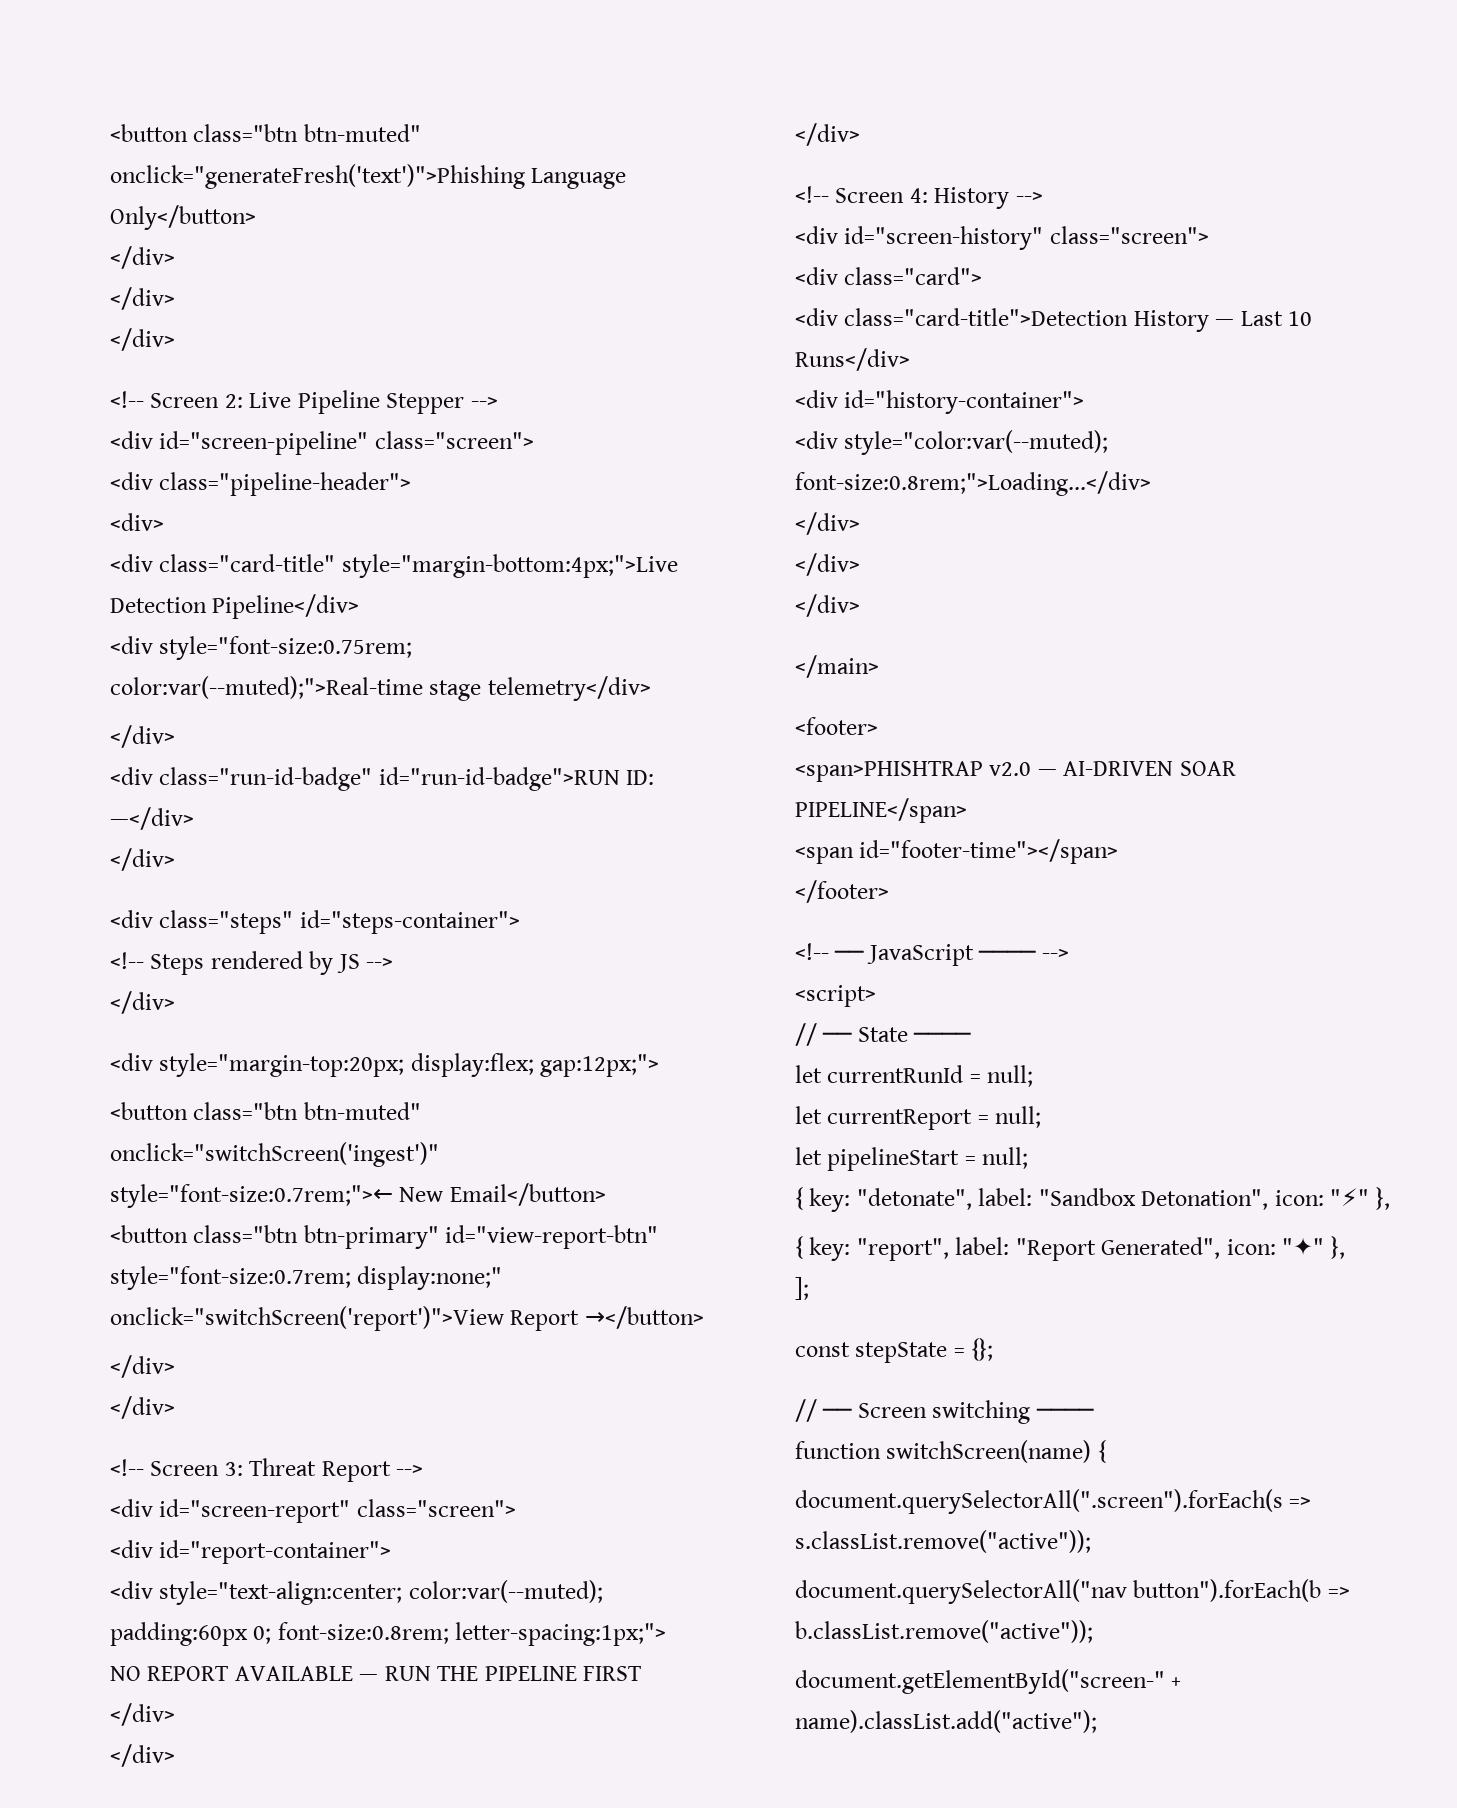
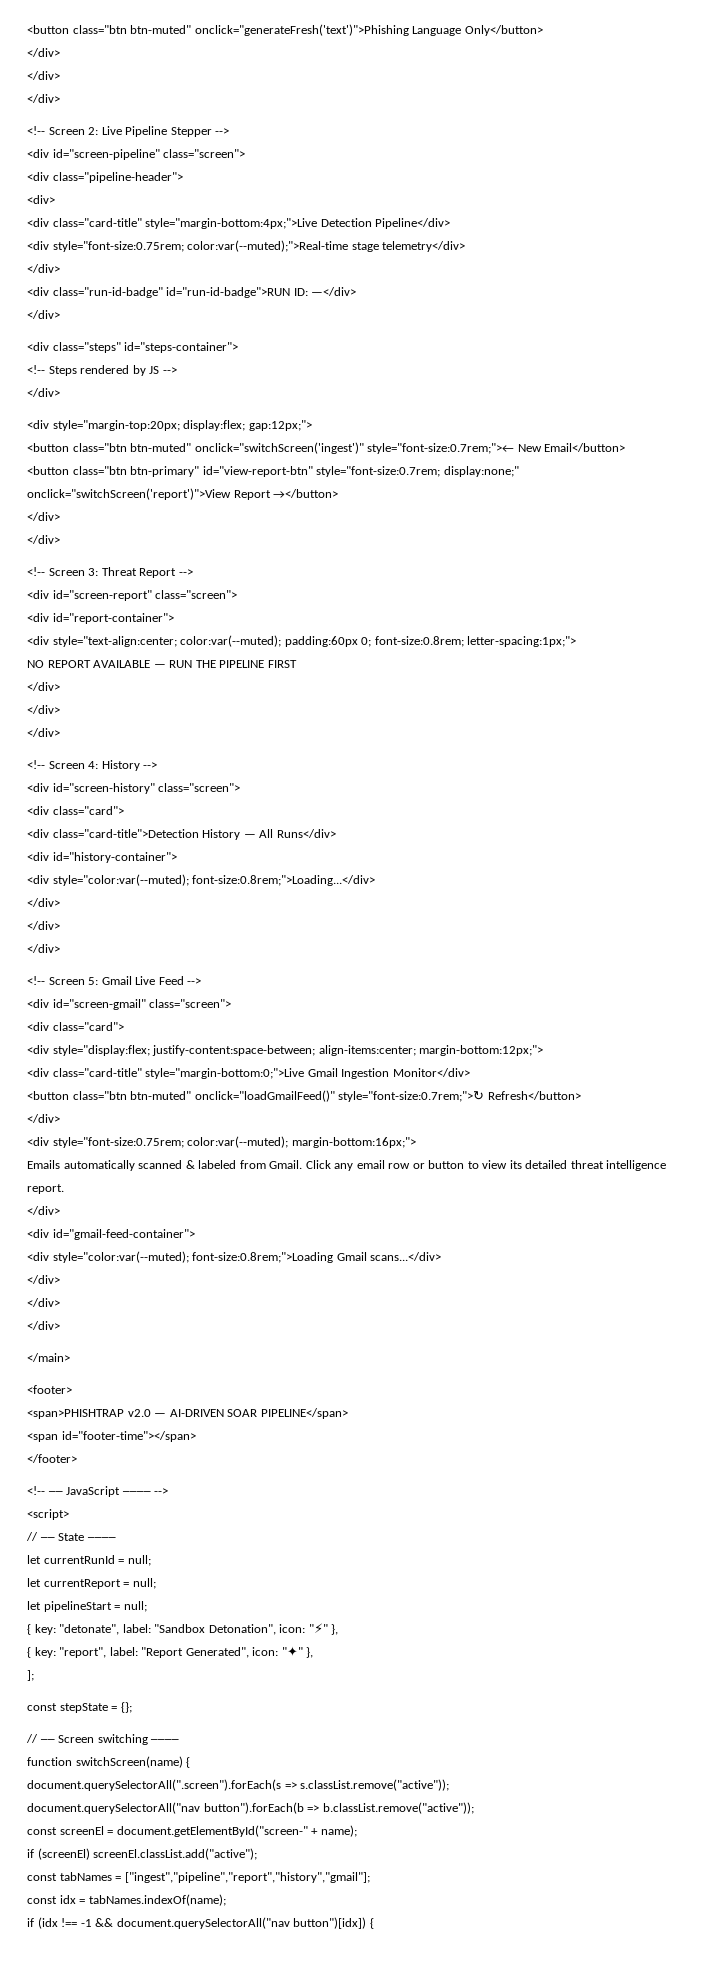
- <div class="card-title">Detection History — Last 10 Runs</div>
+ <div class="card-title">Detection History — All Runs</div>
+ <!-- Screen 5: Gmail Live Feed -->
+ <div id="screen-gmail" class="screen">
+ <div class="card">
+ <div style="display:flex; justify-content:space-between; align-items:center; margin-bottom:12px;">
+ <div class="card-title" style="margin-bottom:0;">Live Gmail Ingestion Monitor</div>
+ <button class="btn btn-muted" onclick="loadGmailFeed()" style="font-size:0.7rem;">↻ Refresh</button>
+ </div>
+ <div style="font-size:0.75rem; color:var(--muted); margin-bottom:16px;">
+ Emails automatically scanned & labeled from Gmail. Click any email row or button to view its detailed threat intelligence report.
+ </div>
+ <div id="gmail-feed-container">
+ <div style="color:var(--muted); font-size:0.8rem;">Loading Gmail scans...</div>
+ </div>
+ </div>
+ </div>
- document.getElementById("screen-" + name).classList.add("active");
+ const screenEl = document.getElementById("screen-" + name);
+ if (screenEl) screenEl.classList.add("active");
+ const tabNames = ["ingest","pipeline","report","history","gmail"];
+ const idx = tabNames.indexOf(name);
+ if (idx !== -1 && document.querySelectorAll("nav button")[idx]) {

